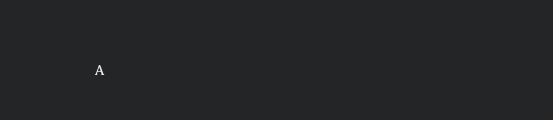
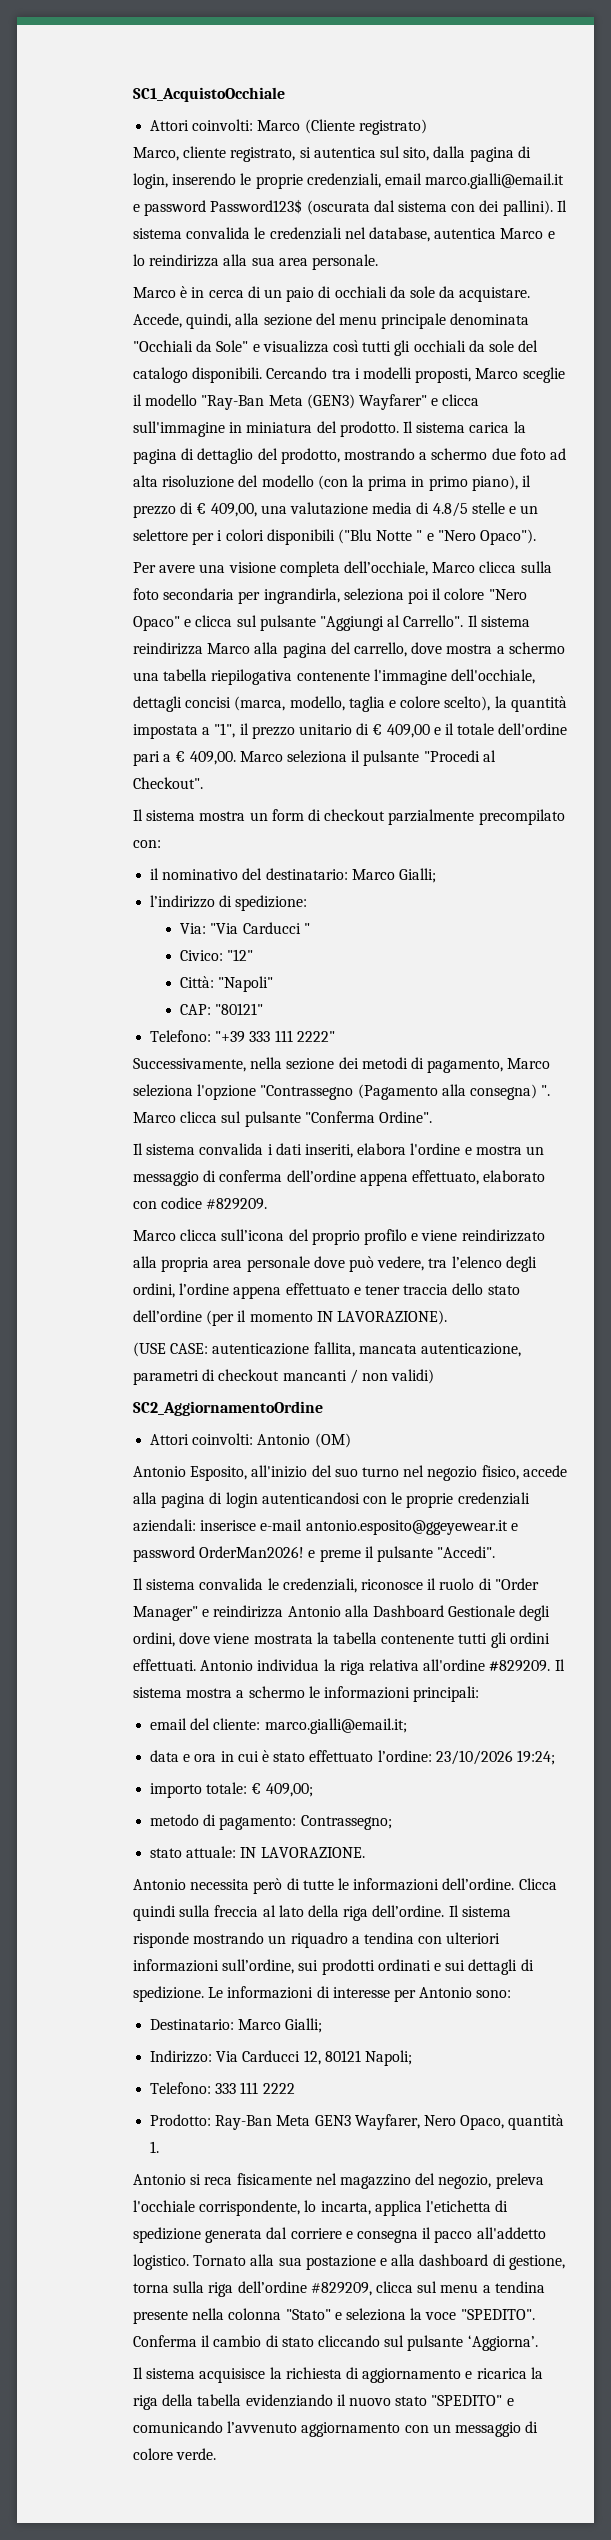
- A
+ SC1_AcquistoOcchiale
+ Attori coinvolti: Marco (Cliente registrato)
+ Marco, cliente registrato, si autentica sul sito, dalla pagina di login, inserendo le proprie credenziali, email marco.gialli@email.it e password Password123$ (oscurata dal sistema con dei pallini). Il sistema convalida le credenziali nel database, autentica Marco e lo reindirizza alla sua area personale.
+ Marco è in cerca di un paio di occhiali da sole da acquistare. Accede, quindi, alla sezione del menu principale denominata "Occhiali da Sole" e visualizza così tutti gli occhiali da sole del catalogo disponibili. Cercando tra i modelli proposti, Marco sceglie il modello "Ray-Ban Meta (GEN3) Wayfarer" e clicca sull'immagine in miniatura del prodotto. Il sistema carica la pagina di dettaglio del prodotto, mostrando a schermo due foto ad alta risoluzione del modello (con la prima in primo piano), il prezzo di € 409,00, una valutazione media di 4.8/5 stelle e un selettore per i colori disponibili ("Blu Notte " e "Nero Opaco").
+ Per avere una visione completa dell’occhiale, Marco clicca sulla foto secondaria per ingrandirla, seleziona poi il colore "Nero Opaco" e clicca sul pulsante "Aggiungi al Carrello". Il sistema reindirizza Marco alla pagina del carrello, dove mostra a schermo una tabella riepilogativa contenente l'immagine dell'occhiale, dettagli concisi (marca, modello, taglia e colore scelto), la quantità impostata a "1", il prezzo unitario di € 409,00 e il totale dell'ordine pari a € 409,00. Marco seleziona il pulsante "Procedi al Checkout".
+ Il sistema mostra un form di checkout parzialmente precompilato con:
+ il nominativo del destinatario: Marco Gialli;
+ l’indirizzo di spedizione:
+ Via: "Via Carducci "
+ Civico: "12"
+ Città: "Napoli"
+ CAP: "80121"
+ Telefono: "+39 333 111 2222"
+ Successivamente, nella sezione dei metodi di pagamento, Marco seleziona l'opzione "Contrassegno (Pagamento alla consegna) ". Marco clicca sul pulsante "Conferma Ordine".
+ Il sistema convalida i dati inseriti, elabora l'ordine e mostra un messaggio di conferma dell’ordine appena effettuato, elaborato con codice #829209.
+ Marco clicca sull’icona del proprio profilo e viene reindirizzato alla propria area personale dove può vedere, tra l’elenco degli ordini, l’ordine appena effettuato e tener traccia dello stato dell’ordine (per il momento IN LAVORAZIONE).
+ (USE CASE: autenticazione fallita, mancata autenticazione, parametri di checkout mancanti / non validi)
+ SC2_AggiornamentoOrdine
+ Attori coinvolti: Antonio (OM)
+ Antonio Esposito, all'inizio del suo turno nel negozio fisico, accede alla pagina di login autenticandosi con le proprie credenziali aziendali: inserisce e-mail antonio.esposito@ggeyewear.it e password OrderMan2026! e preme il pulsante "Accedi".
+ Il sistema convalida le credenziali, riconosce il ruolo di "Order Manager" e reindirizza Antonio alla Dashboard Gestionale degli ordini, dove viene mostrata la tabella contenente tutti gli ordini effettuati. Antonio individua la riga relativa all'ordine #829209. Il sistema mostra a schermo le informazioni principali:
+ email del cliente: marco.gialli@email.it;
+ data e ora in cui è stato effettuato l’ordine: 23/10/2026 19:24;
+ importo totale: € 409,00;
+ metodo di pagamento: Contrassegno;
+ stato attuale: IN LAVORAZIONE.
+ Antonio necessita però di tutte le informazioni dell’ordine. Clicca quindi sulla freccia al lato della riga dell’ordine. Il sistema risponde mostrando un riquadro a tendina con ulteriori informazioni sull’ordine, sui prodotti ordinati e sui dettagli di spedizione. Le informazioni di interesse per Antonio sono:
+ Destinatario: Marco Gialli;
+ Indirizzo: Via Carducci 12, 80121 Napoli;
+ Telefono: 333 111 2222
+ Prodotto: Ray-Ban Meta GEN3 Wayfarer, Nero Opaco, quantità 1.
+ Antonio si reca fisicamente nel magazzino del negozio, preleva l'occhiale corrispondente, lo incarta, applica l'etichetta di spedizione generata dal corriere e consegna il pacco all'addetto logistico. Tornato alla sua postazione e alla dashboard di gestione, torna sulla riga dell’ordine #829209, clicca sul menu a tendina presente nella colonna "Stato" e seleziona la voce "SPEDITO". Conferma il cambio di stato cliccando sul pulsante ‘Aggiorna’.
+ Il sistema acquisisce la richiesta di aggiornamento e ricarica la riga della tabella evidenziando il nuovo stato "SPEDITO" e comunicando l’avvenuto aggiornamento con un messaggio di colore verde.

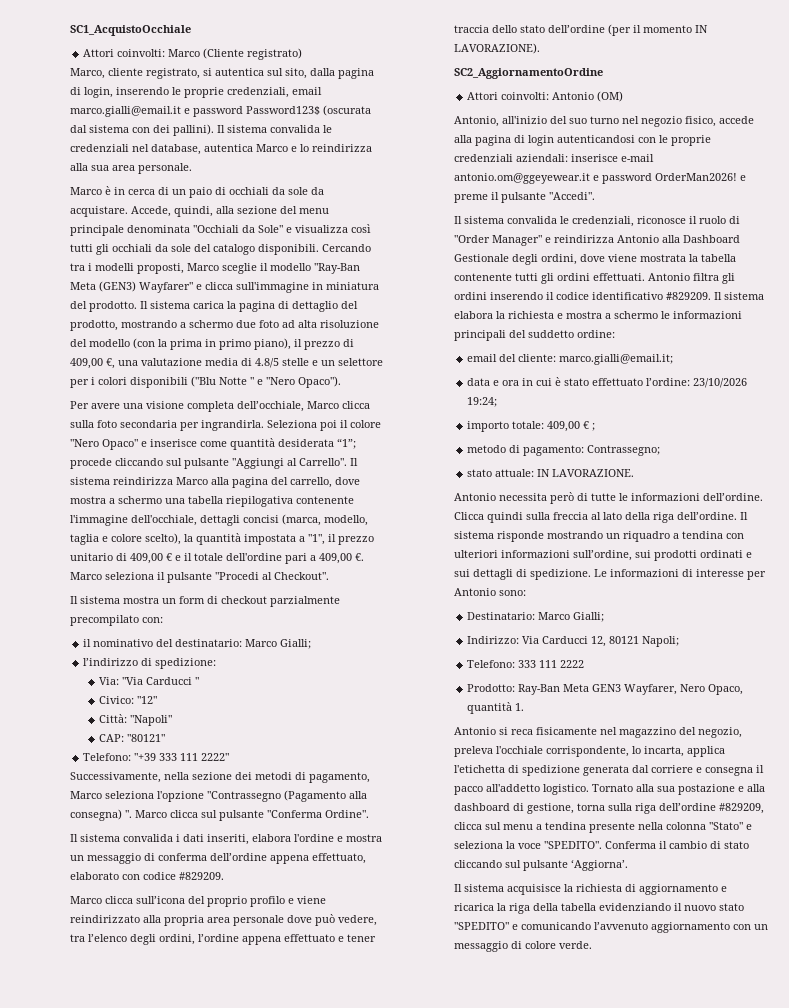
- Il sistema carica la pagina di dettaglio del prodotto, mostrando a schermo due foto ad alta risoluzione del modello (con la prima in primo piano), il prezzo di € 409,00, una valutazione media di 4.8/5 stelle e un selettore per i colori disponibili ("Blu Notte " e "Nero Opaco").
+ Il sistema carica la pagina di dettaglio del prodotto, mostrando a schermo due foto ad alta risoluzione del modello (con la prima in primo piano), il prezzo di 409,00 €, una valutazione media di 4.8/5 stelle e un selettore per i colori disponibili ("Blu Notte " e "Nero Opaco").
- Per avere una visione completa dell’occhiale, Marco clicca sulla foto secondaria per ingrandirla, seleziona poi il colore "Nero Opaco" e clicca sul pulsante "Aggiungi al Carrello".
+ Per avere una visione completa dell’occhiale, Marco clicca sulla foto secondaria per ingrandirla. Seleziona poi il colore "Nero Opaco" e inserisce come quantità desiderata “1”; procede cliccando sul pulsante "Aggiungi al Carrello".
- Il sistema reindirizza Marco alla pagina del carrello, dove mostra a schermo una tabella riepilogativa contenente l'immagine dell'occhiale, dettagli concisi (marca, modello, taglia e colore scelto), la quantità impostata a "1", il prezzo unitario di € 409,00 e il totale dell'ordine pari a € 409,00.
+ Il sistema reindirizza Marco alla pagina del carrello, dove mostra a schermo una tabella riepilogativa contenente l'immagine dell'occhiale, dettagli concisi (marca, modello, taglia e colore scelto), la quantità impostata a "1", il prezzo unitario di 409,00 € e il totale dell'ordine pari a 409,00 €.
- (USE CASE: autenticazione fallita, mancata autenticazione, parametri di checkout mancanti / non validi)
- Antonio Esposito, all'inizio del suo turno nel negozio fisico, accede alla pagina di login autenticandosi con le proprie credenziali aziendali: inserisce e-mail antonio.esposito@ggeyewear.it e password OrderMan2026! e preme il pulsante "Accedi".
+ Antonio, all'inizio del suo turno nel negozio fisico, accede alla pagina di login autenticandosi con le proprie credenziali aziendali: inserisce e-mail antonio.om@ggeyewear.it e password OrderMan2026! e preme il pulsante "Accedi".
- Antonio individua la riga relativa all'ordine #829209. Il sistema mostra a schermo le informazioni principali:
+ Antonio filtra gli ordini inserendo il codice identificativo #829209. Il sistema elabora la richiesta e mostra a schermo le informazioni principali del suddetto ordine:
- importo totale: € 409,00;
+ importo totale: 409,00 € ;

